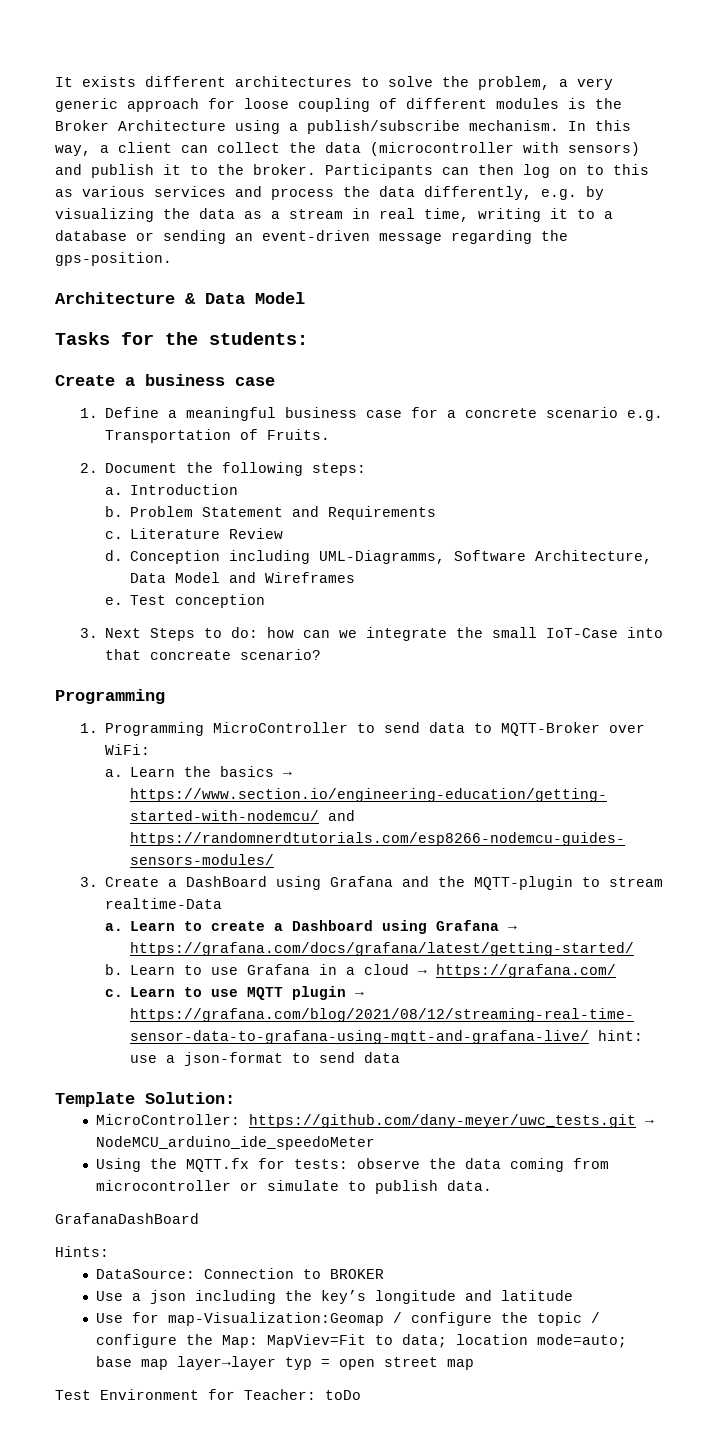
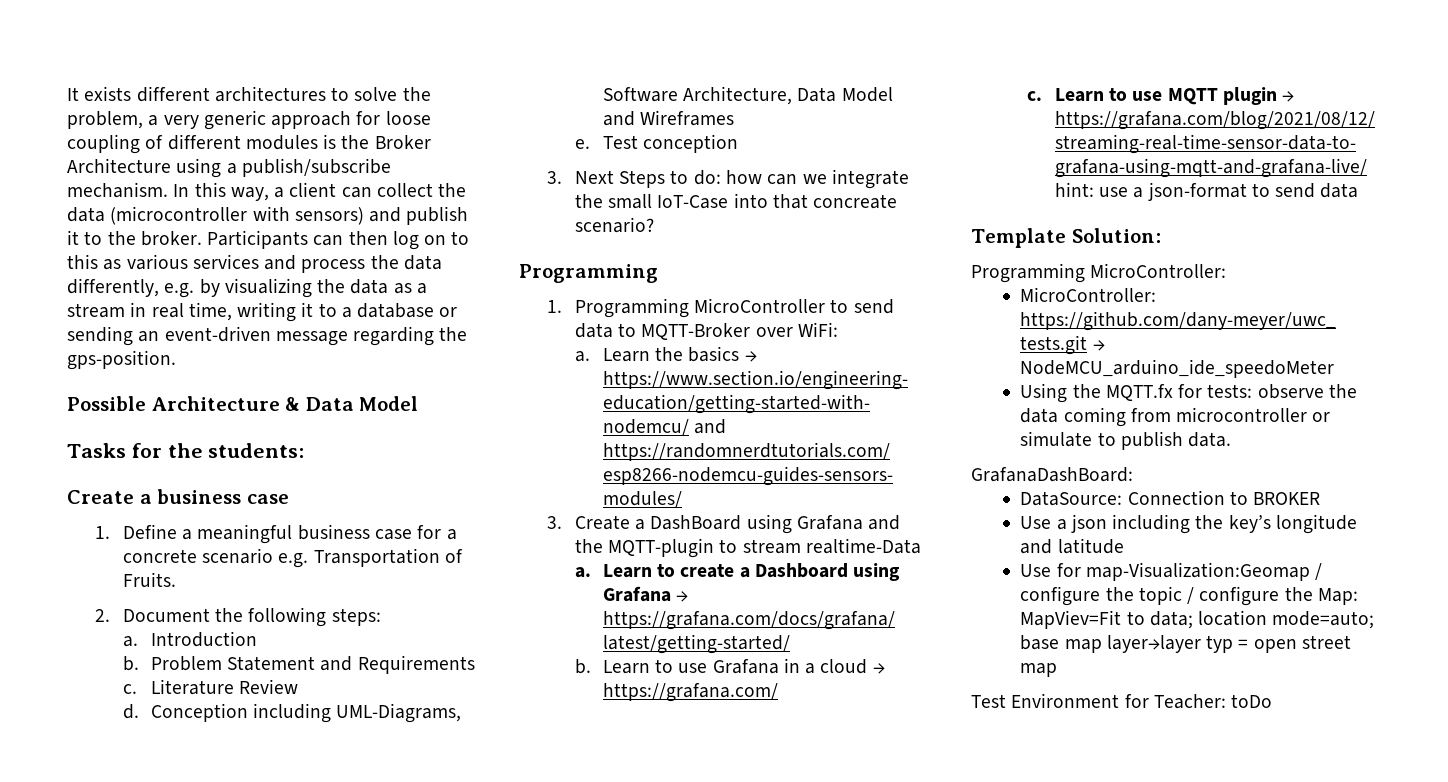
- Architecture & Data Model
+ Possible Architecture & Data Model
- Conception including UML-Diagramms, Software Architecture, Data Model and Wireframes
+ Conception including UML-Diagrams, Software Architecture, Data Model and Wireframes
+ Programming MicroController:
- GrafanaDashBoard
- Hints:
+ GrafanaDashBoard:

